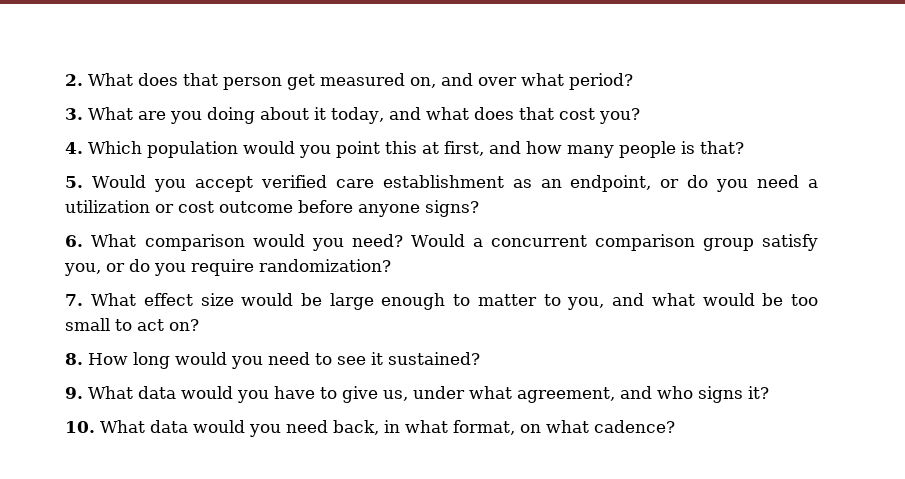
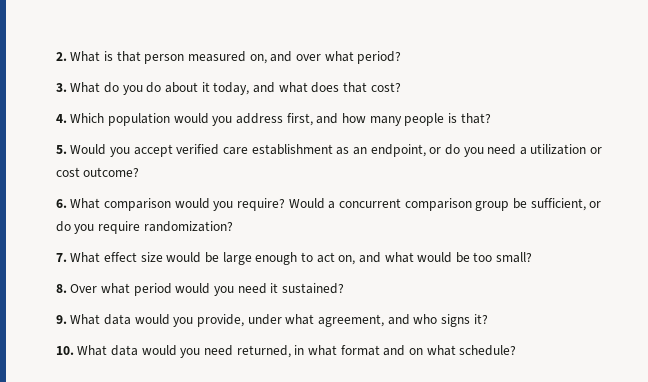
- 2. What does that person get measured on, and over what period?
+ 2. What is that person measured on, and over what period?
- 3. What are you doing about it today, and what does that cost you?
+ 3. What do you do about it today, and what does that cost?
- 4. Which population would you point this at first, and how many people is that?
+ 4. Which population would you address first, and how many people is that?
- 5. Would you accept verified care establishment as an endpoint, or do you need a utilization or cost outcome before anyone signs?
+ 5. Would you accept verified care establishment as an endpoint, or do you need a utilization or cost outcome?
- 6. What comparison would you need?
+ 6. What comparison would you require?
- Would a concurrent comparison group satisfy you, or do you require randomization?
+ Would a concurrent comparison group be sufficient, or do you require randomization?
- 7. What effect size would be large enough to matter to you, and what would be too small to act on?
- 8. How long would you need to see it sustained?
+ 7. What effect size would be large enough to act on, and what would be too small?
+ 8. Over what period would you need it sustained?
- 9. What data would you have to give us, under what agreement, and who signs it?
+ 9. What data would you provide, under what agreement, and who signs it?
- 10. What data would you need back, in what format, on what cadence?
+ 10. What data would you need returned, in what format and on what schedule?

